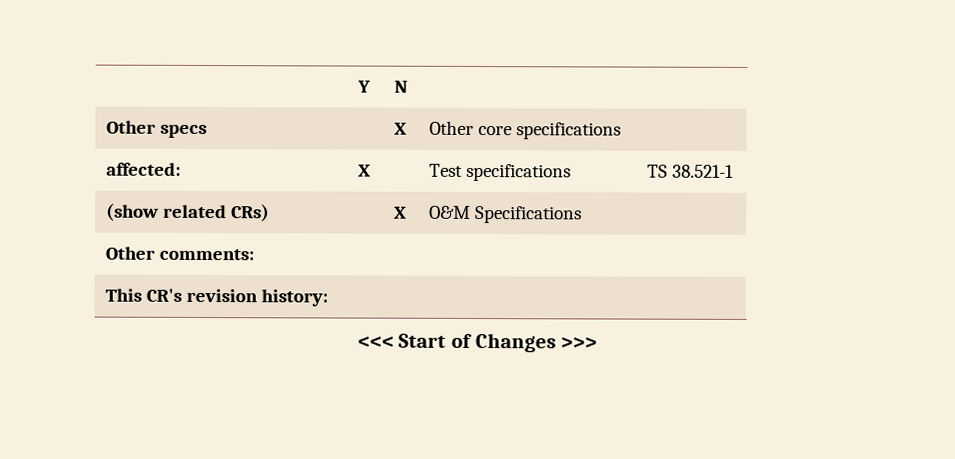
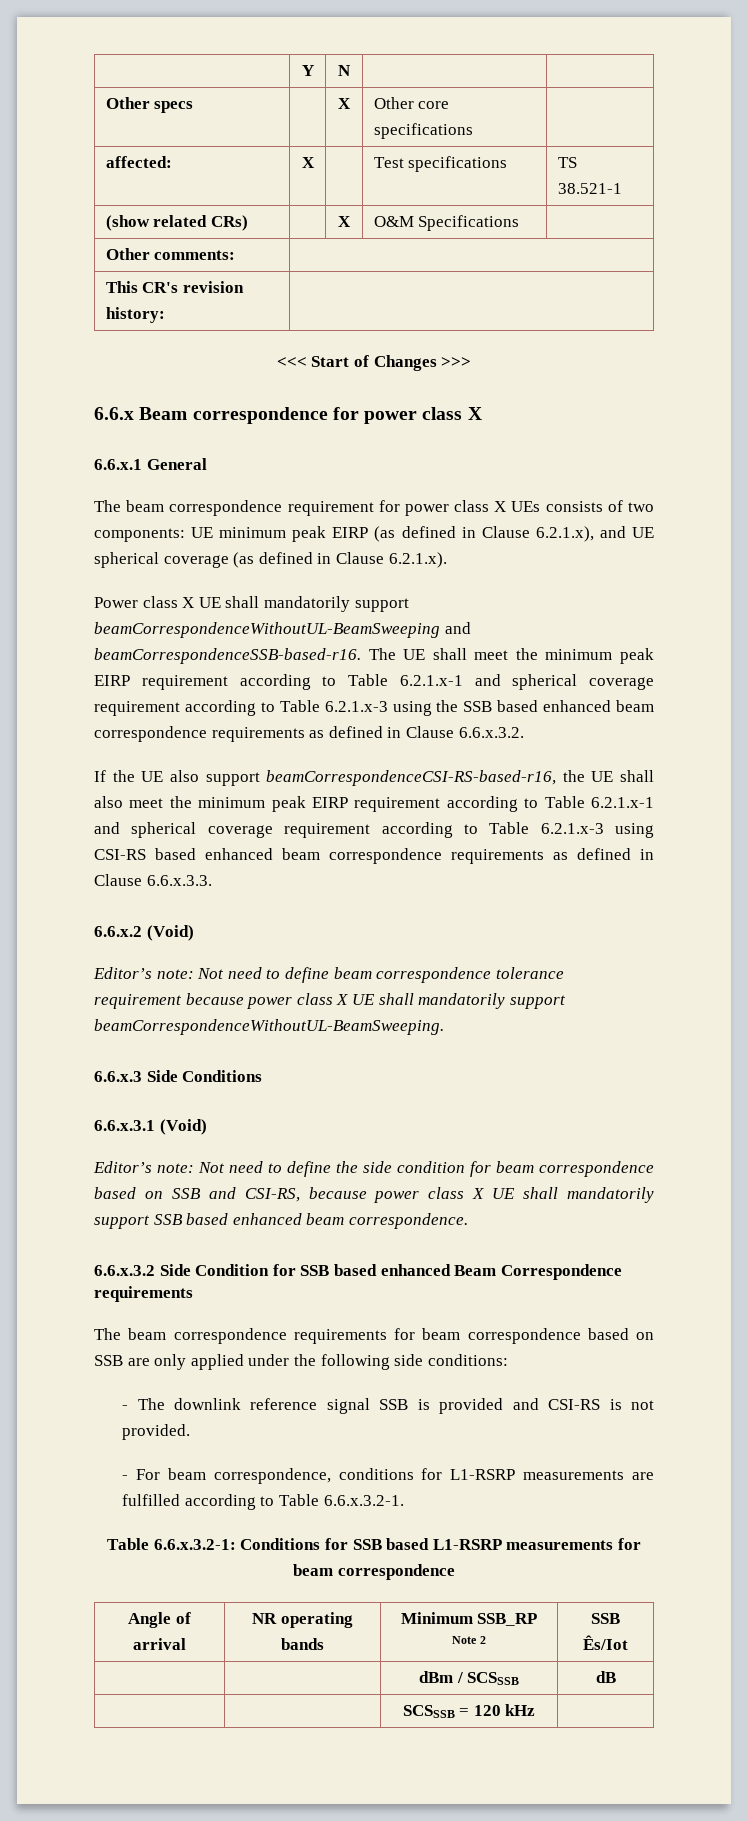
+ 6.6.x Beam correspondence for power class X
+ 6.6.x.1 General
+ The beam correspondence requirement for power class X UEs consists of two components: UE minimum peak EIRP (as defined in Clause 6.2.1.x), and UE spherical coverage (as defined in Clause 6.2.1.x).
+ Power class X UE shall mandatorily support beamCorrespondenceWithoutUL-BeamSweeping and beamCorrespondenceSSB-based-r16. The UE shall meet the minimum peak EIRP requirement according to Table 6.2.1.x-1 and spherical coverage requirement according to Table 6.2.1.x-3 using the SSB based enhanced beam correspondence requirements as defined in Clause 6.6.x.3.2.
+ If the UE also support beamCorrespondenceCSI-RS-based-r16, the UE shall also meet the minimum peak EIRP requirement according to Table 6.2.1.x-1 and spherical coverage requirement according to Table 6.2.1.x-3 using CSI-RS based enhanced beam correspondence requirements as defined in Clause 6.6.x.3.3.
+ 6.6.x.2 (Void)
+ Editor’s note: Not need to define beam correspondence tolerance requirement because power class X UE shall mandatorily support beamCorrespondenceWithoutUL-BeamSweeping.
+ 6.6.x.3 Side Conditions
+ 6.6.x.3.1 (Void)
+ Editor’s note: Not need to define the side condition for beam correspondence based on SSB and CSI-RS, because power class X UE shall mandatorily support SSB based enhanced beam correspondence.
+ 6.6.x.3.2 Side Condition for SSB based enhanced Beam Correspondence requirements
+ The beam correspondence requirements for beam correspondence based on SSB are only applied under the following side conditions:
+ - The downlink reference signal SSB is provided and CSI-RS is not provided.
+ - For beam correspondence, conditions for L1-RSRP measurements are fulfilled according to Table 6.6.x.3.2-1.
+ Table 6.6.x.3.2-1: Conditions for SSB based L1-RSRP measurements for beam correspondence
+ Angle of arrival | NR operating bands | Minimum SSB_RP Note 2 | SSB Ês/Iot
+ | | dBm / SCSSSB | dB
+ | | SCSSSB = 120 kHz |

